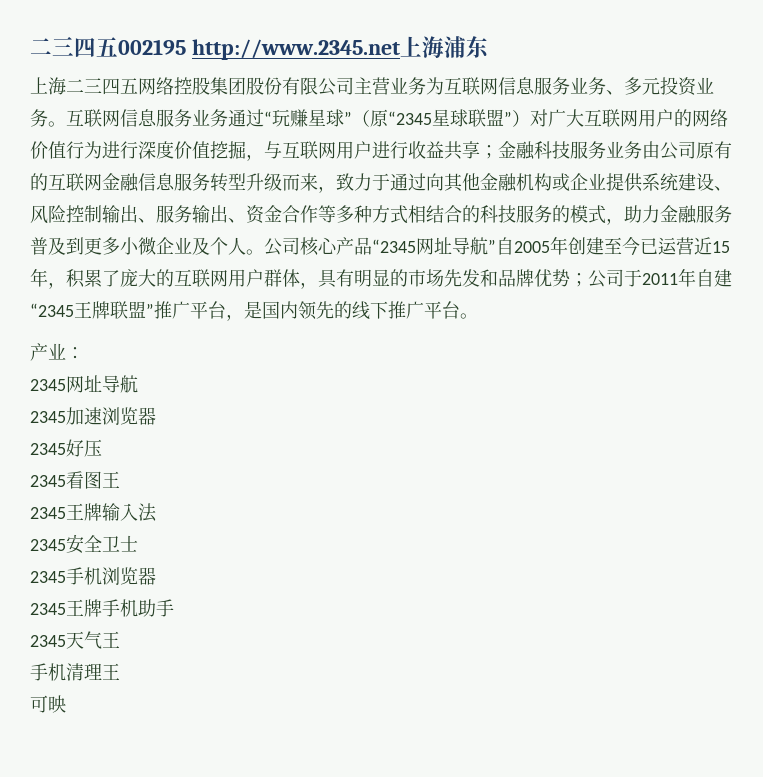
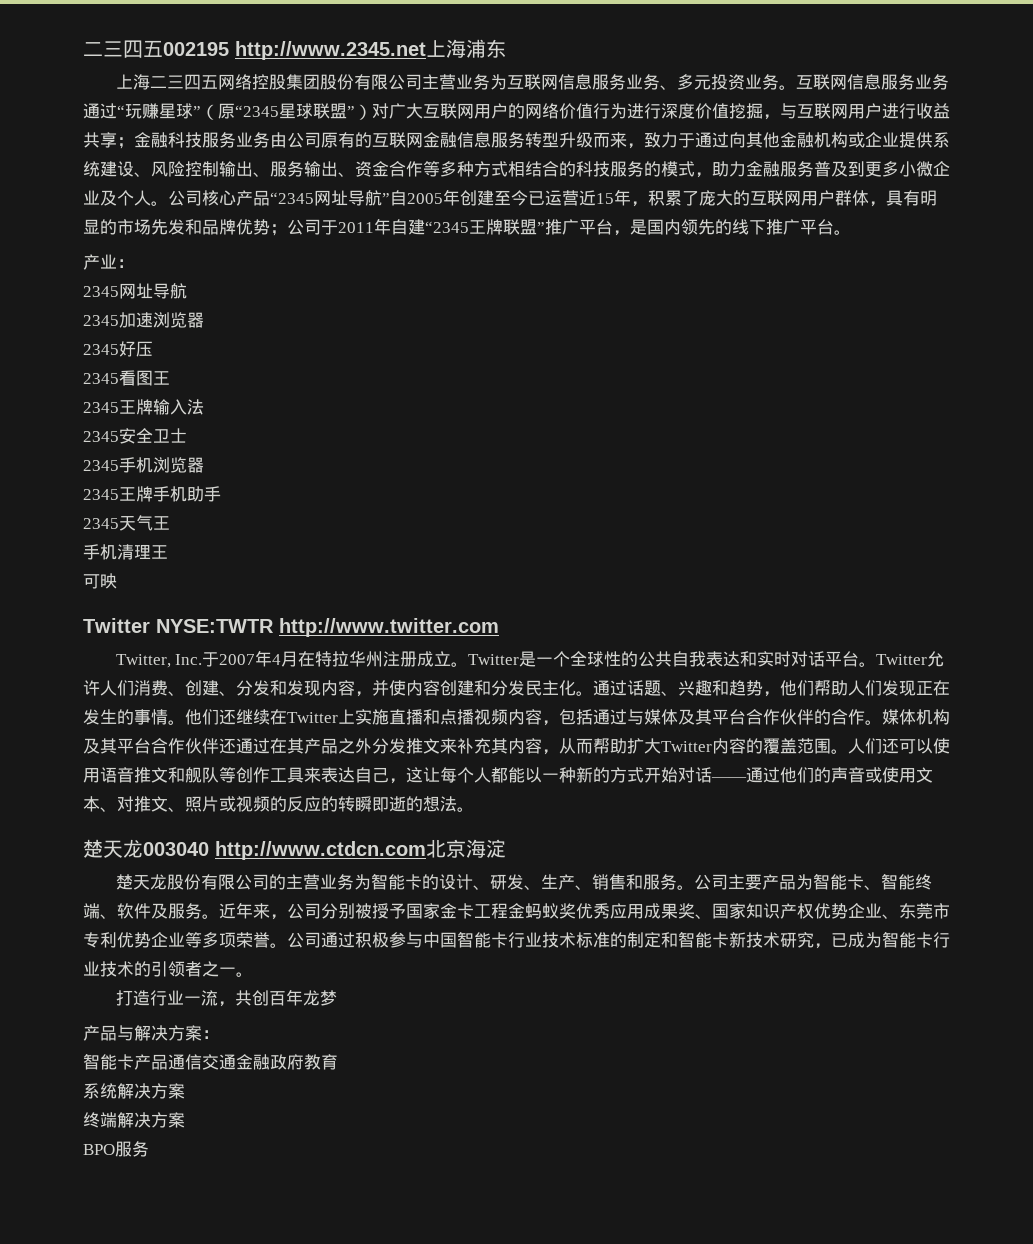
+ Twitter NYSE:TWTR http://www.twitter.com
+ Twitter, Inc.于2007年4月在特拉华州注册成立。Twitter是一个全球性的公共自我表达和实时对话平台。Twitter允许人们消费、创建、分发和发现内容，并使内容创建和分发民主化。通过话题、兴趣和趋势，他们帮助人们发现正在发生的事情。他们还继续在Twitter上实施直播和点播视频内容，包括通过与媒体及其平台合作伙伴的合作。媒体机构及其平台合作伙伴还通过在其产品之外分发推文来补充其内容，从而帮助扩大Twitter内容的覆盖范围。人们还可以使用语音推文和舰队等创作工具来表达自己，这让每个人都能以一种新的方式开始对话——通过他们的声音或使用文本、对推文、照片或视频的反应的转瞬即逝的想法。
+ 楚天龙003040 http://www.ctdcn.com北京海淀
+ 楚天龙股份有限公司的主营业务为智能卡的设计、研发、生产、销售和服务。公司主要产品为智能卡、智能终端、软件及服务。近年来，公司分别被授予国家金卡工程金蚂蚁奖优秀应用成果奖、国家知识产权优势企业、东莞市专利优势企业等多项荣誉。公司通过积极参与中国智能卡行业技术标准的制定和智能卡新技术研究，已成为智能卡行业技术的引领者之一。
+ 打造行业一流，共创百年龙梦
+ 产品与解决方案：
+ 智能卡产品通信交通金融政府教育
+ 系统解决方案
+ 终端解决方案
+ BPO服务

